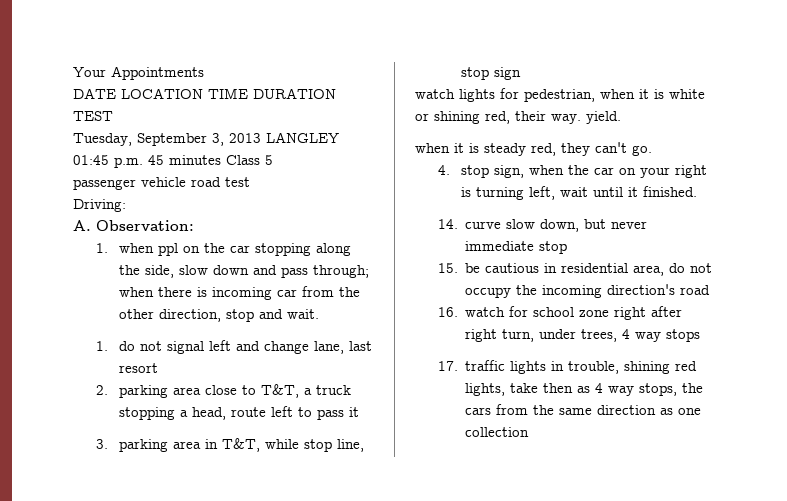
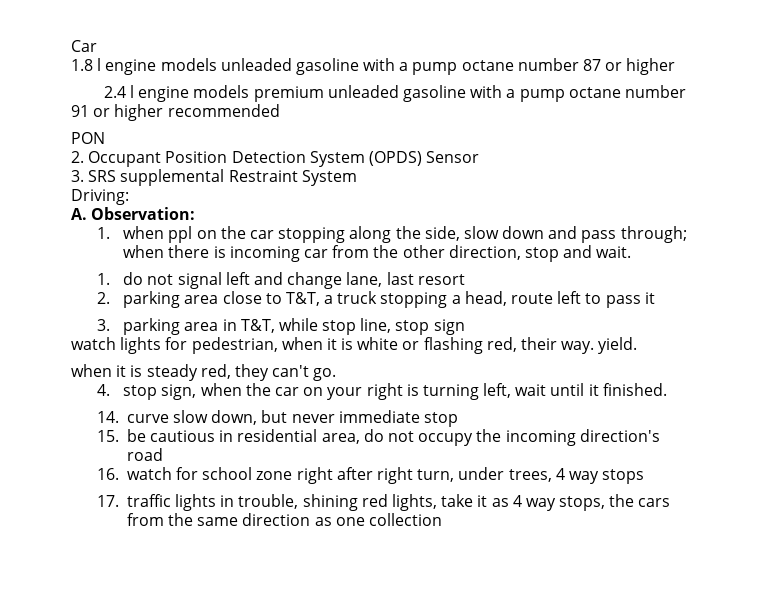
- Your Appointments
- DATE LOCATION TIME DURATION TEST
- Tuesday, September 3, 2013 LANGLEY 01:45 p.m. 45 minutes Class 5
- passenger vehicle road test
+ Car
+ 1.8 l engine models unleaded gasoline with a pump octane number 87 or higher
+ 2.4 l engine models premium unleaded gasoline with a pump octane number 91 or higher recommended
+ PON
+ 2. Occupant Position Detection System (OPDS) Sensor
+ 3. SRS supplemental Restraint System
- watch lights for pedestrian, when it is white or shining red, their way. yield.
+ watch lights for pedestrian, when it is white or flashing red, their way. yield.
- 17. traffic lights in trouble, shining red lights, take then as 4 way stops, the cars from the same direction as one collection
+ 17. traffic lights in trouble, shining red lights, take it as 4 way stops, the cars from the same direction as one collection

